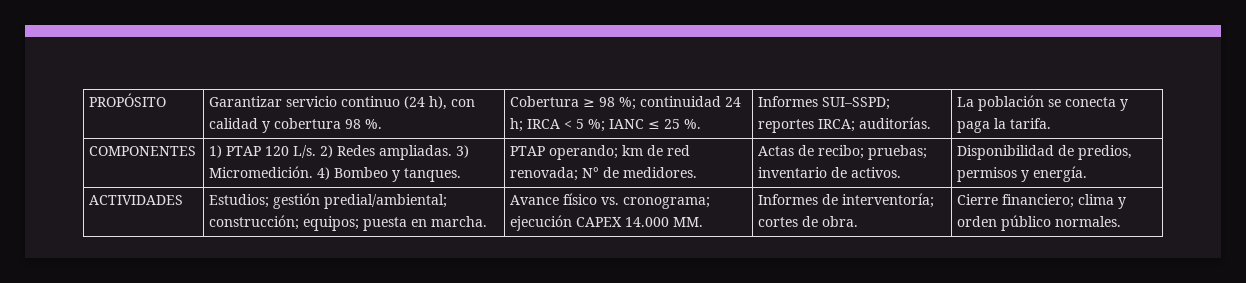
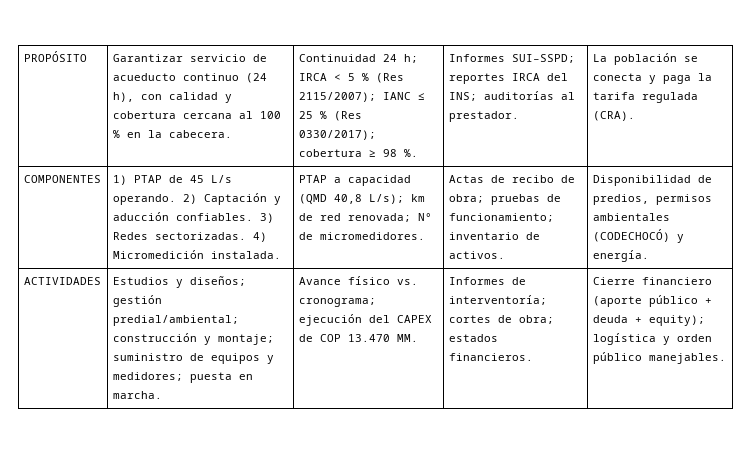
- Garantizar servicio continuo (24 h), con calidad y cobertura 98 %. | Cobertura ≥ 98 %; continuidad 24 h; IRCA < 5 %; IANC ≤ 25 %. | Informes SUI–SSPD; reportes IRCA; auditorías.
+ Garantizar servicio de acueducto continuo (24 h), con calidad y cobertura cercana al 100 % en la cabecera. | Continuidad 24 h; IRCA < 5 % (Res 2115/2007); IANC ≤ 25 % (Res 0330/2017); cobertura ≥ 98 %. | Informes SUI–SSPD; reportes IRCA del INS; auditorías al prestador.
- La población se conecta y paga la tarifa.
+ La población se conecta y paga la tarifa regulada (CRA).
- 1) PTAP 120 L/s. 2) Redes ampliadas. 3) Micromedición. 4) Bombeo y tanques. | PTAP operando; km de red renovada; N° de medidores.
+ 1) PTAP de 45 L/s operando. 2) Captación y aducción confiables. 3) Redes sectorizadas. 4) Micromedición instalada. | PTAP a capacidad (QMD 40,8 L/s); km de red renovada; N° de micromedidores.
- Actas de recibo; pruebas; inventario de activos.
+ Actas de recibo de obra; pruebas de funcionamiento; inventario de activos.
- Disponibilidad de predios, permisos y energía.
+ Disponibilidad de predios, permisos ambientales (CODECHOCÓ) y energía.
- Estudios; gestión predial/ambiental; construcción; equipos; puesta en marcha.
+ Estudios y diseños; gestión predial/ambiental; construcción y montaje; suministro de equipos y medidores; puesta en marcha.
- Avance físico vs. cronograma; ejecución CAPEX 14.000 MM.
+ Avance físico vs. cronograma; ejecución del CAPEX de COP 13.470 MM.
- Informes de interventoría; cortes de obra. | Cierre financiero; clima y orden público normales.
+ Informes de interventoría; cortes de obra; estados financieros. | Cierre financiero (aporte público + deuda + equity); logística y orden público manejables.

